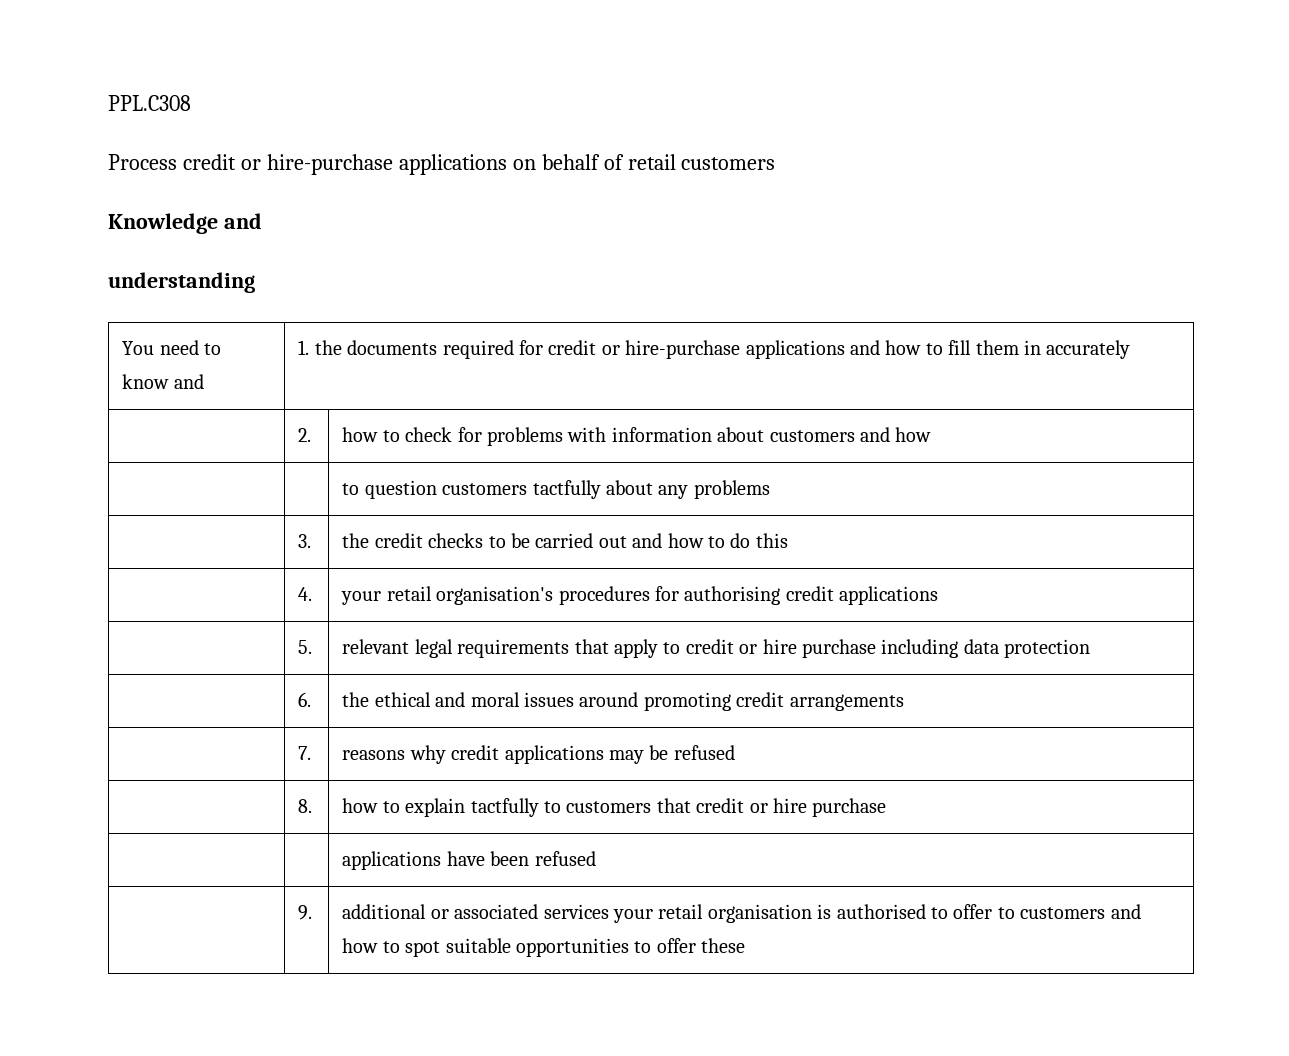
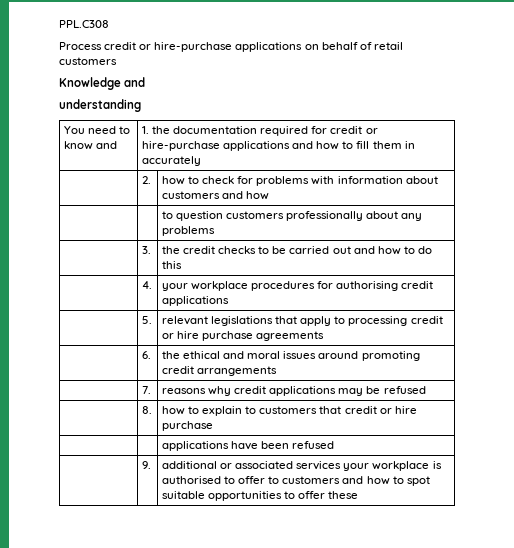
- You need to know and | 1. the documents required for credit or hire-purchase applications and how to fill them in accurately
+ You need to know and | 1. the documentation required for credit or hire-purchase applications and how to fill them in accurately
- | | to question customers tactfully about any problems
+ | | to question customers professionally about any problems
- | 4. | your retail organisation's procedures for authorising credit applications
+ | 4. | your workplace procedures for authorising credit applications
- | 5. | relevant legal requirements that apply to credit or hire purchase including data protection
+ | 5. | relevant legislations that apply to processing credit or hire purchase agreements
- | 8. | how to explain tactfully to customers that credit or hire purchase
+ | 8. | how to explain to customers that credit or hire purchase
- | 9. | additional or associated services your retail organisation is authorised to offer to customers and how to spot suitable opportunities to offer these
+ | 9. | additional or associated services your workplace is authorised to offer to customers and how to spot suitable opportunities to offer these

